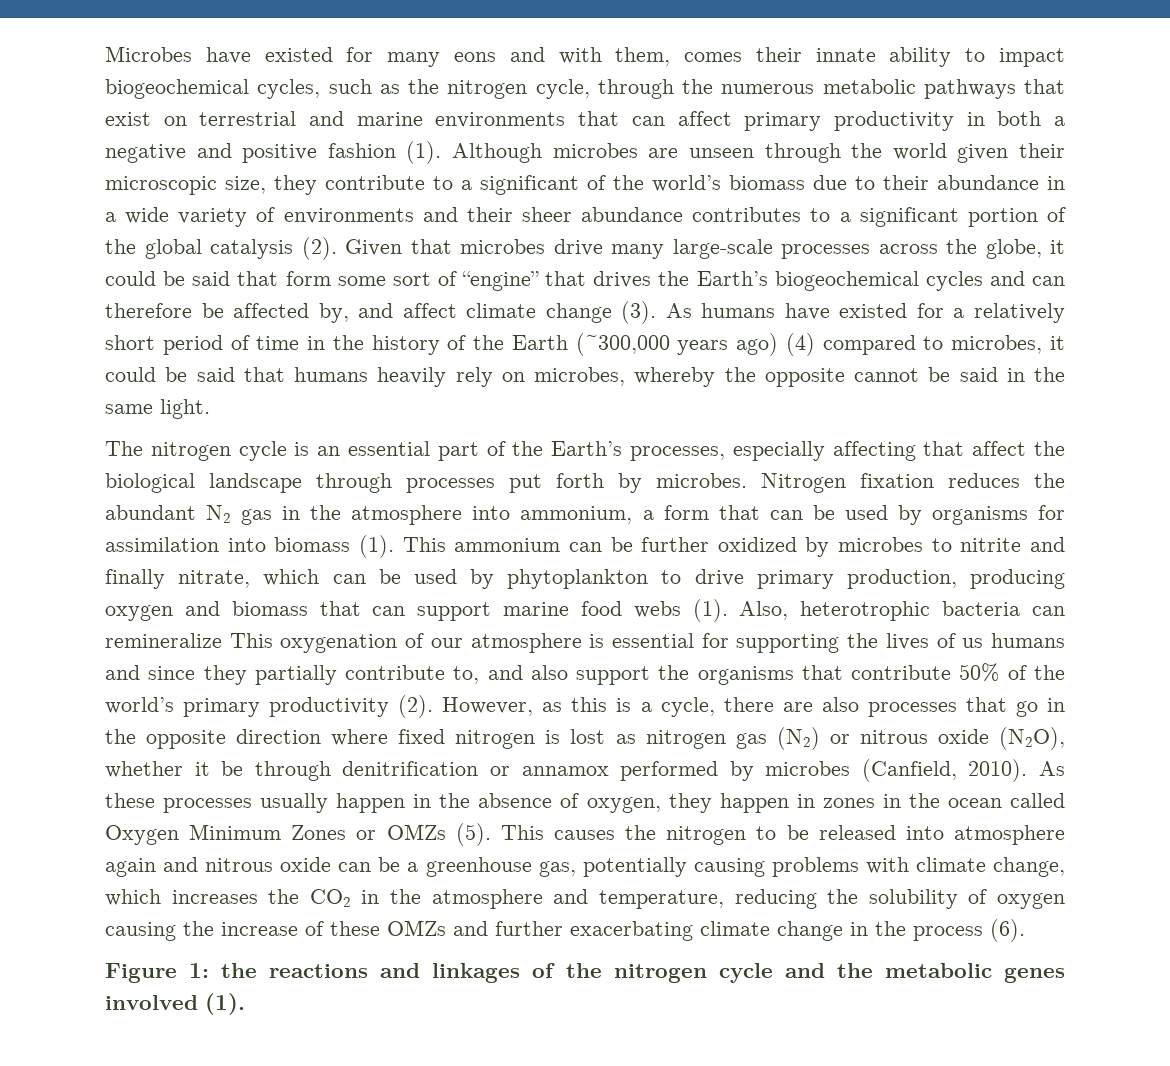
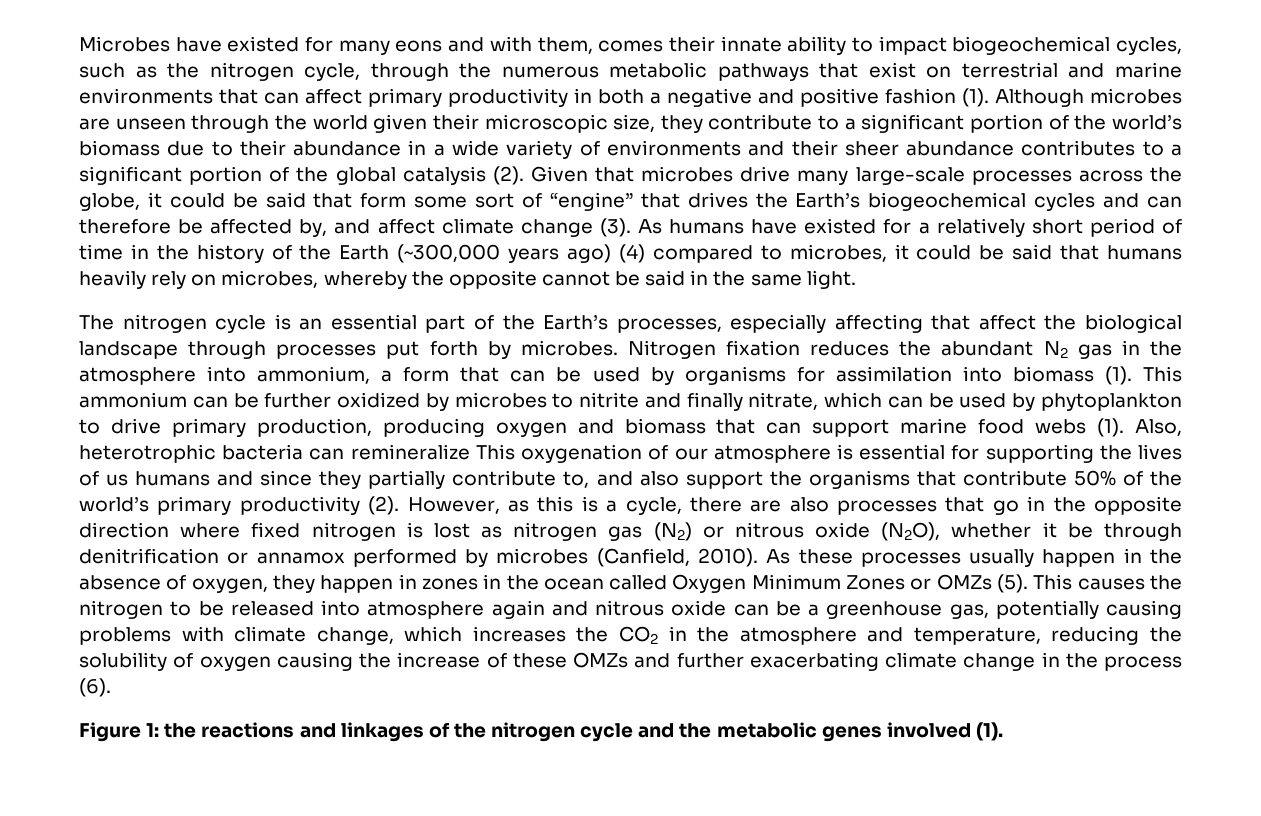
- Although microbes are unseen through the world given their microscopic size, they contribute to a significant of the world’s biomass due to their abundance in a wide variety of environments and their sheer abundance contributes to a significant portion of the global catalysis (2).
+ Although microbes are unseen through the world given their microscopic size, they contribute to a significant portion of the world’s biomass due to their abundance in a wide variety of environments and their sheer abundance contributes to a significant portion of the global catalysis (2).

